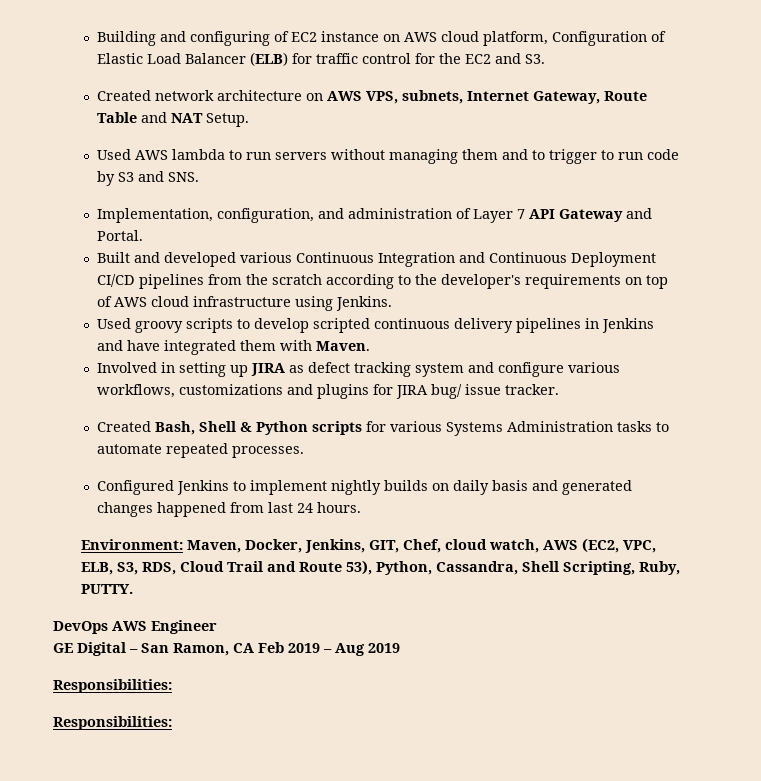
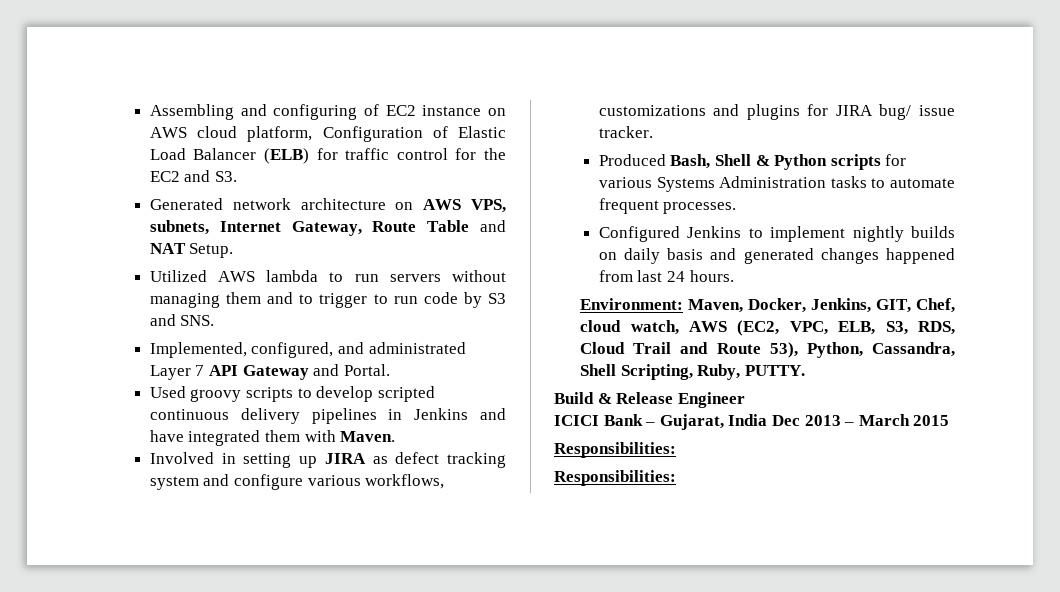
- Building and configuring of EC2 instance on AWS cloud platform, Configuration of Elastic Load Balancer (ELB) for traffic control for the EC2 and S3.
+ Assembling and configuring of EC2 instance on AWS cloud platform, Configuration of Elastic Load Balancer (ELB) for traffic control for the EC2 and S3.
- Created network architecture on AWS VPS, subnets, Internet Gateway, Route Table and NAT Setup.
+ Generated network architecture on AWS VPS, subnets, Internet Gateway, Route Table and NAT Setup.
- Used AWS lambda to run servers without managing them and to trigger to run code by S3 and SNS.
+ Utilized AWS lambda to run servers without managing them and to trigger to run code by S3 and SNS.
- Implementation, configuration, and administration of Layer 7 API Gateway and Portal.
+ Implemented, configured, and administrated Layer 7 API Gateway and Portal.
- Built and developed various Continuous Integration and Continuous Deployment CI/CD pipelines from the scratch according to the developer's requirements on top of AWS cloud infrastructure using Jenkins.
- Created Bash, Shell & Python scripts for various Systems Administration tasks to automate repeated processes.
+ Produced Bash, Shell & Python scripts for various Systems Administration tasks to automate frequent processes.
- DevOps AWS Engineer
- GE Digital – San Ramon, CA Feb 2019 – Aug 2019
+ Build & Release Engineer
+ ICICI Bank – Gujarat, India Dec 2013 – March 2015

